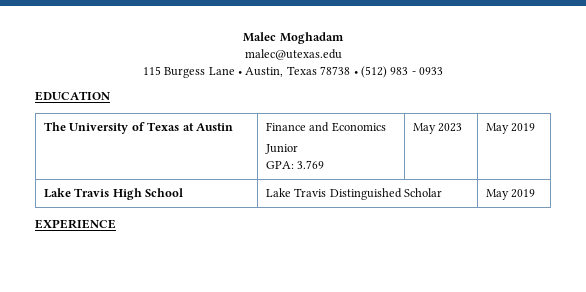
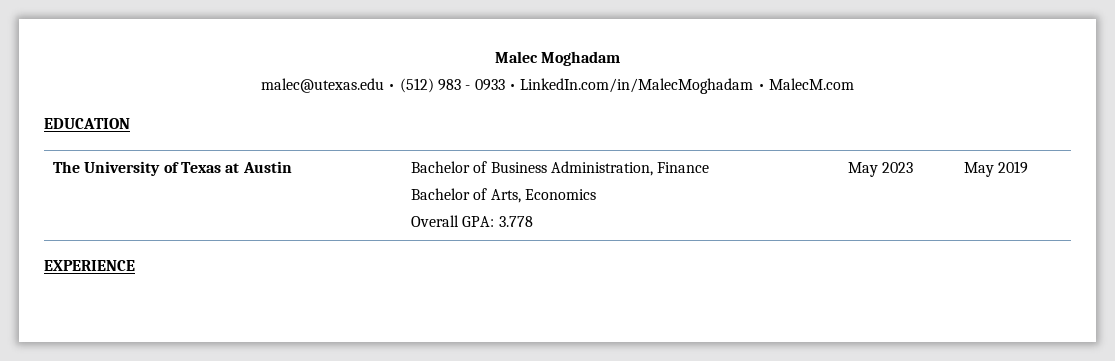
- malec@utexas.edu
- 115 Burgess Lane • Austin, Texas 78738 • (512) 983 - 0933
+ malec@utexas.edu • (512) 983 - 0933 • LinkedIn.com/in/MalecMoghadam • MalecM.com
- The University of Texas at Austin | Finance and Economics
- Junior
- GPA: 3.769 | May 2023 | May 2019
- Lake Travis High School | Lake Travis Distinguished Scholar | May 2019
+ The University of Texas at Austin | Bachelor of Business Administration, Finance
+ Bachelor of Arts, Economics
+ Overall GPA: 3.778 | May 2023 | May 2019

